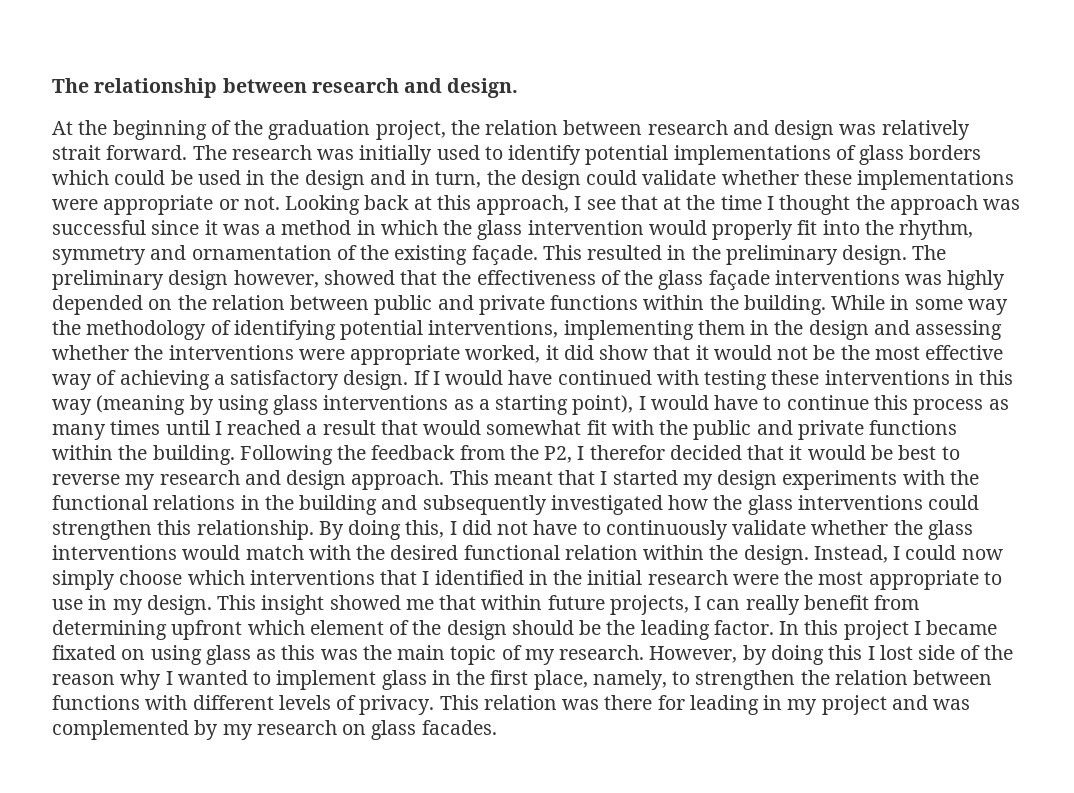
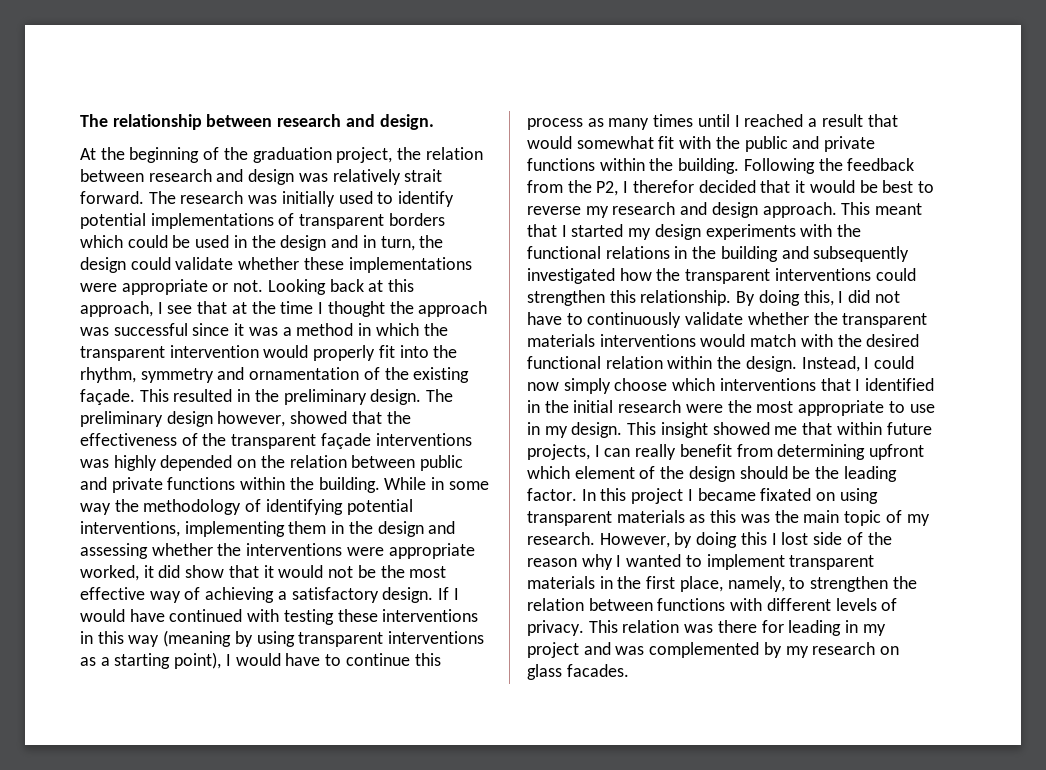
- The research was initially used to identify potential implementations of glass borders which could be used in the design and in turn, the design could validate whether these implementations were appropriate or not.
+ The research was initially used to identify potential implementations of transparent borders which could be used in the design and in turn, the design could validate whether these implementations were appropriate or not.
- Looking back at this approach, I see that at the time I thought the approach was successful since it was a method in which the glass intervention would properly fit into the rhythm, symmetry and ornamentation of the existing façade.
+ Looking back at this approach, I see that at the time I thought the approach was successful since it was a method in which the transparent intervention would properly fit into the rhythm, symmetry and ornamentation of the existing façade.
- The preliminary design however, showed that the effectiveness of the glass façade interventions was highly depended on the relation between public and private functions within the building.
+ The preliminary design however, showed that the effectiveness of the transparent façade interventions was highly depended on the relation between public and private functions within the building.
- If I would have continued with testing these interventions in this way (meaning by using glass interventions as a starting point), I would have to continue this process as many times until I reached a result that would somewhat fit with the public and private functions within the building.
+ If I would have continued with testing these interventions in this way (meaning by using transparent interventions as a starting point), I would have to continue this process as many times until I reached a result that would somewhat fit with the public and private functions within the building.
- This meant that I started my design experiments with the functional relations in the building and subsequently investigated how the glass interventions could strengthen this relationship.
+ This meant that I started my design experiments with the functional relations in the building and subsequently investigated how the transparent interventions could strengthen this relationship.
- By doing this, I did not have to continuously validate whether the glass interventions would match with the desired functional relation within the design.
+ By doing this, I did not have to continuously validate whether the transparent materials interventions would match with the desired functional relation within the design.
- In this project I became fixated on using glass as this was the main topic of my research.
+ In this project I became fixated on using transparent materials as this was the main topic of my research.
- However, by doing this I lost side of the reason why I wanted to implement glass in the first place, namely, to strengthen the relation between functions with different levels of privacy.
+ However, by doing this I lost side of the reason why I wanted to implement transparent materials in the first place, namely, to strengthen the relation between functions with different levels of privacy.

